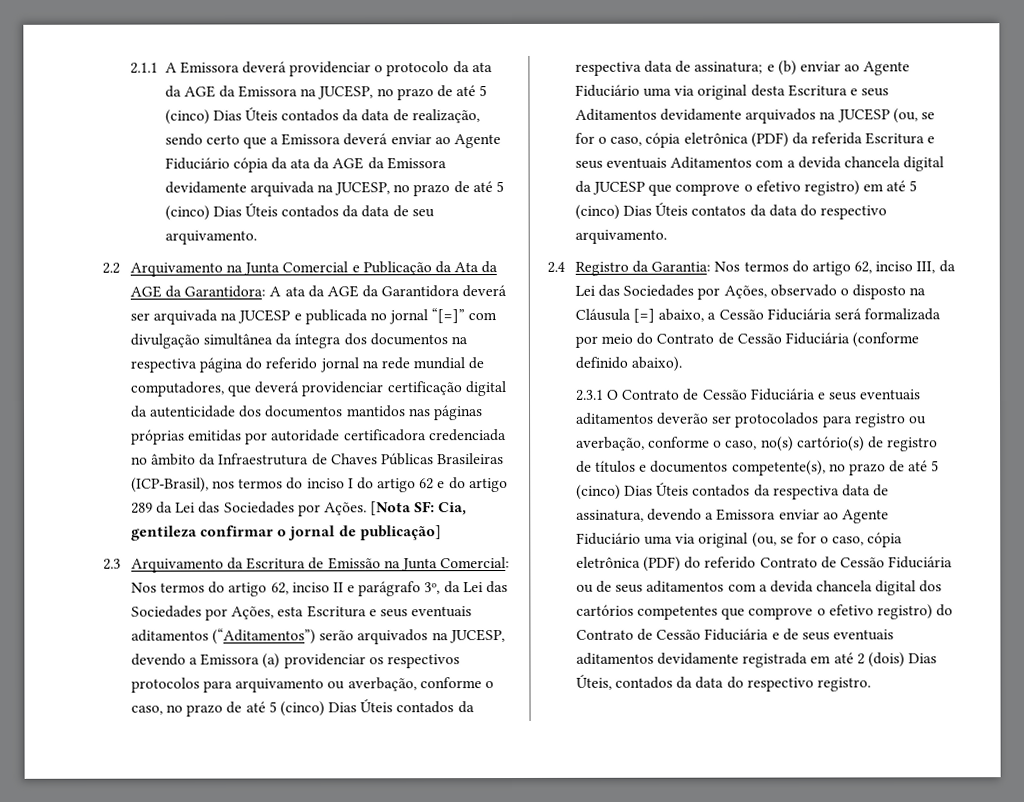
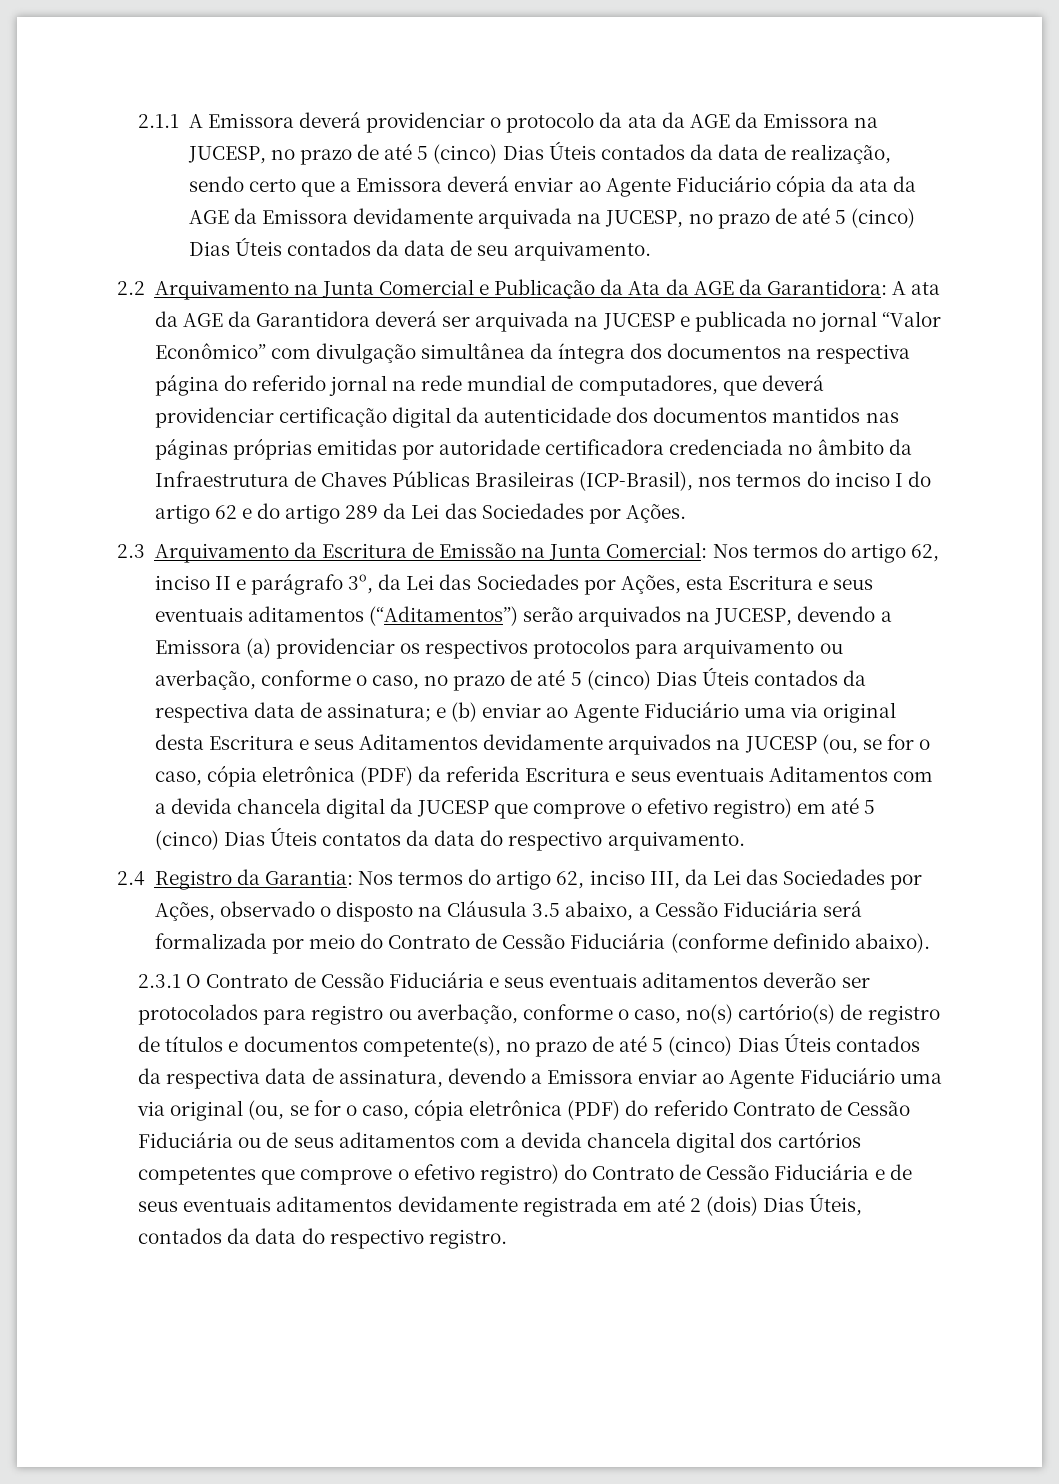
- A ata da AGE da Garantidora deverá ser arquivada na JUCESP e publicada no jornal “[=]” com divulgação simultânea da íntegra dos documentos na respectiva página do referido jornal na rede mundial de computadores, que deverá providenciar certificação digital da autenticidade dos documentos mantidos nas páginas próprias emitidas por autoridade certificadora credenciada no âmbito da Infraestrutura de Chaves Públicas Brasileiras (ICP-Brasil), nos termos do inciso I do artigo 62 e do artigo 289 da Lei das Sociedades por Ações. [Nota SF: Cia, gentileza confirmar o jornal de publicação]
+ A ata da AGE da Garantidora deverá ser arquivada na JUCESP e publicada no jornal “Valor Econômico” com divulgação simultânea da íntegra dos documentos na respectiva página do referido jornal na rede mundial de computadores, que deverá providenciar certificação digital da autenticidade dos documentos mantidos nas páginas próprias emitidas por autoridade certificadora credenciada no âmbito da Infraestrutura de Chaves Públicas Brasileiras (ICP-Brasil), nos termos do inciso I do artigo 62 e do artigo 289 da Lei das Sociedades por Ações.
- 2.4 Registro da Garantia: Nos termos do artigo 62, inciso III, da Lei das Sociedades por Ações, observado o disposto na Cláusula [=] abaixo, a Cessão Fiduciária será formalizada por meio do Contrato de Cessão Fiduciária (conforme definido abaixo).
+ 2.4 Registro da Garantia: Nos termos do artigo 62, inciso III, da Lei das Sociedades por Ações, observado o disposto na Cláusula 3.5 abaixo, a Cessão Fiduciária será formalizada por meio do Contrato de Cessão Fiduciária (conforme definido abaixo).

